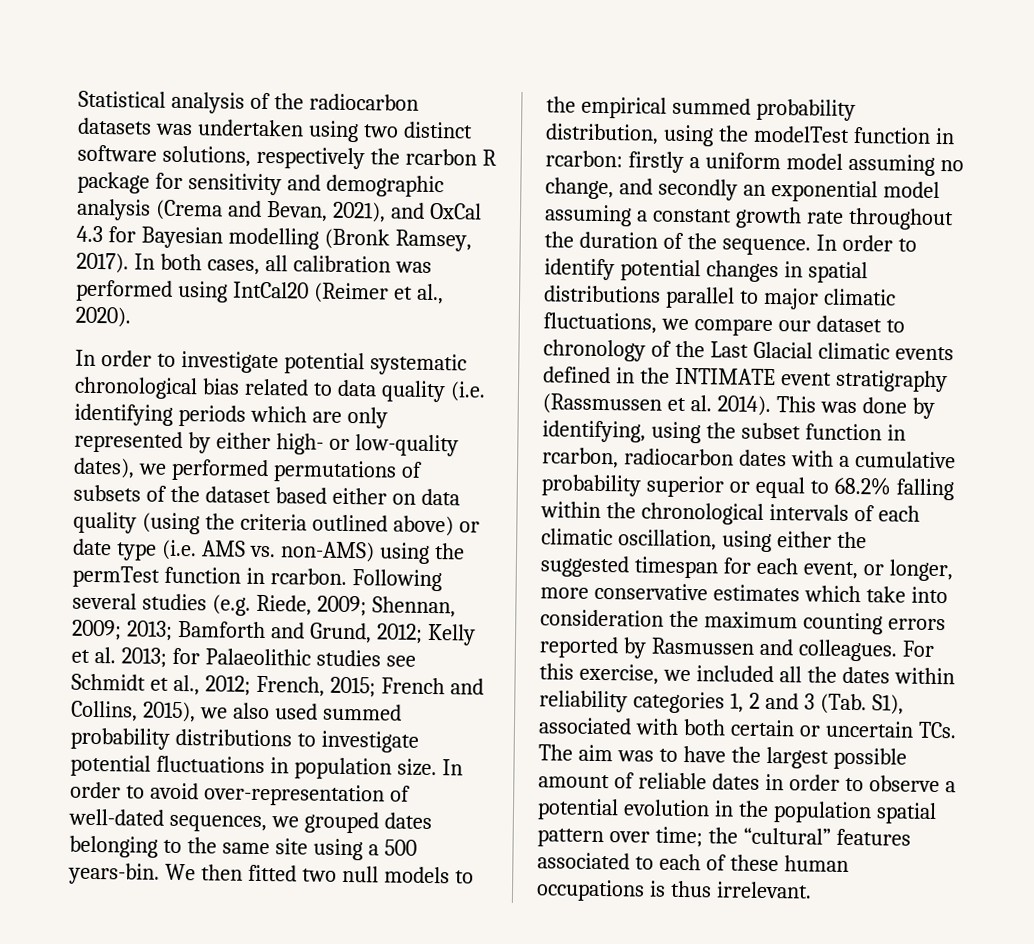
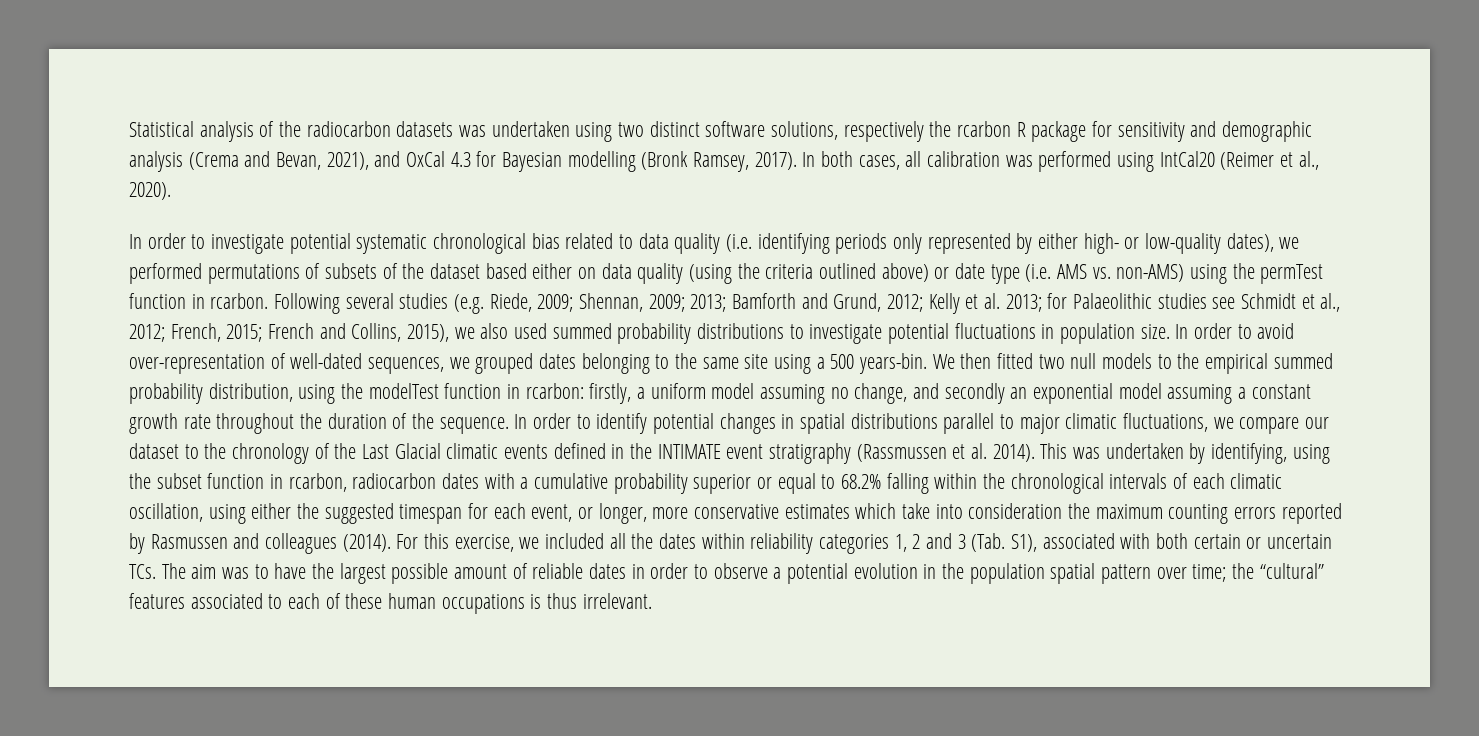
- In order to investigate potential systematic chronological bias related to data quality (i.e. identifying periods which are only represented by either high- or low-quality dates), we performed permutations of subsets of the dataset based either on data quality (using the criteria outlined above) or date type (i.e. AMS vs. non-AMS) using the permTest function in rcarbon.
+ In order to investigate potential systematic chronological bias related to data quality (i.e. identifying periods only represented by either high- or low-quality dates), we performed permutations of subsets of the dataset based either on data quality (using the criteria outlined above) or date type (i.e. AMS vs. non-AMS) using the permTest function in rcarbon.
- We then fitted two null models to the empirical summed probability distribution, using the modelTest function in rcarbon: firstly a uniform model assuming no change, and secondly an exponential model assuming a constant growth rate throughout the duration of the sequence.
+ We then fitted two null models to the empirical summed probability distribution, using the modelTest function in rcarbon: firstly, a uniform model assuming no change, and secondly an exponential model assuming a constant growth rate throughout the duration of the sequence.
- In order to identify potential changes in spatial distributions parallel to major climatic fluctuations, we compare our dataset to chronology of the Last Glacial climatic events defined in the INTIMATE event stratigraphy (Rassmussen et al. 2014).
+ In order to identify potential changes in spatial distributions parallel to major climatic fluctuations, we compare our dataset to the chronology of the Last Glacial climatic events defined in the INTIMATE event stratigraphy (Rassmussen et al. 2014).
- This was done by identifying, using the subset function in rcarbon, radiocarbon dates with a cumulative probability superior or equal to 68.2% falling within the chronological intervals of each climatic oscillation, using either the suggested timespan for each event, or longer, more conservative estimates which take into consideration the maximum counting errors reported by Rasmussen and colleagues.
+ This was undertaken by identifying, using the subset function in rcarbon, radiocarbon dates with a cumulative probability superior or equal to 68.2% falling within the chronological intervals of each climatic oscillation, using either the suggested timespan for each event, or longer, more conservative estimates which take into consideration the maximum counting errors reported by Rasmussen and colleagues (2014).

